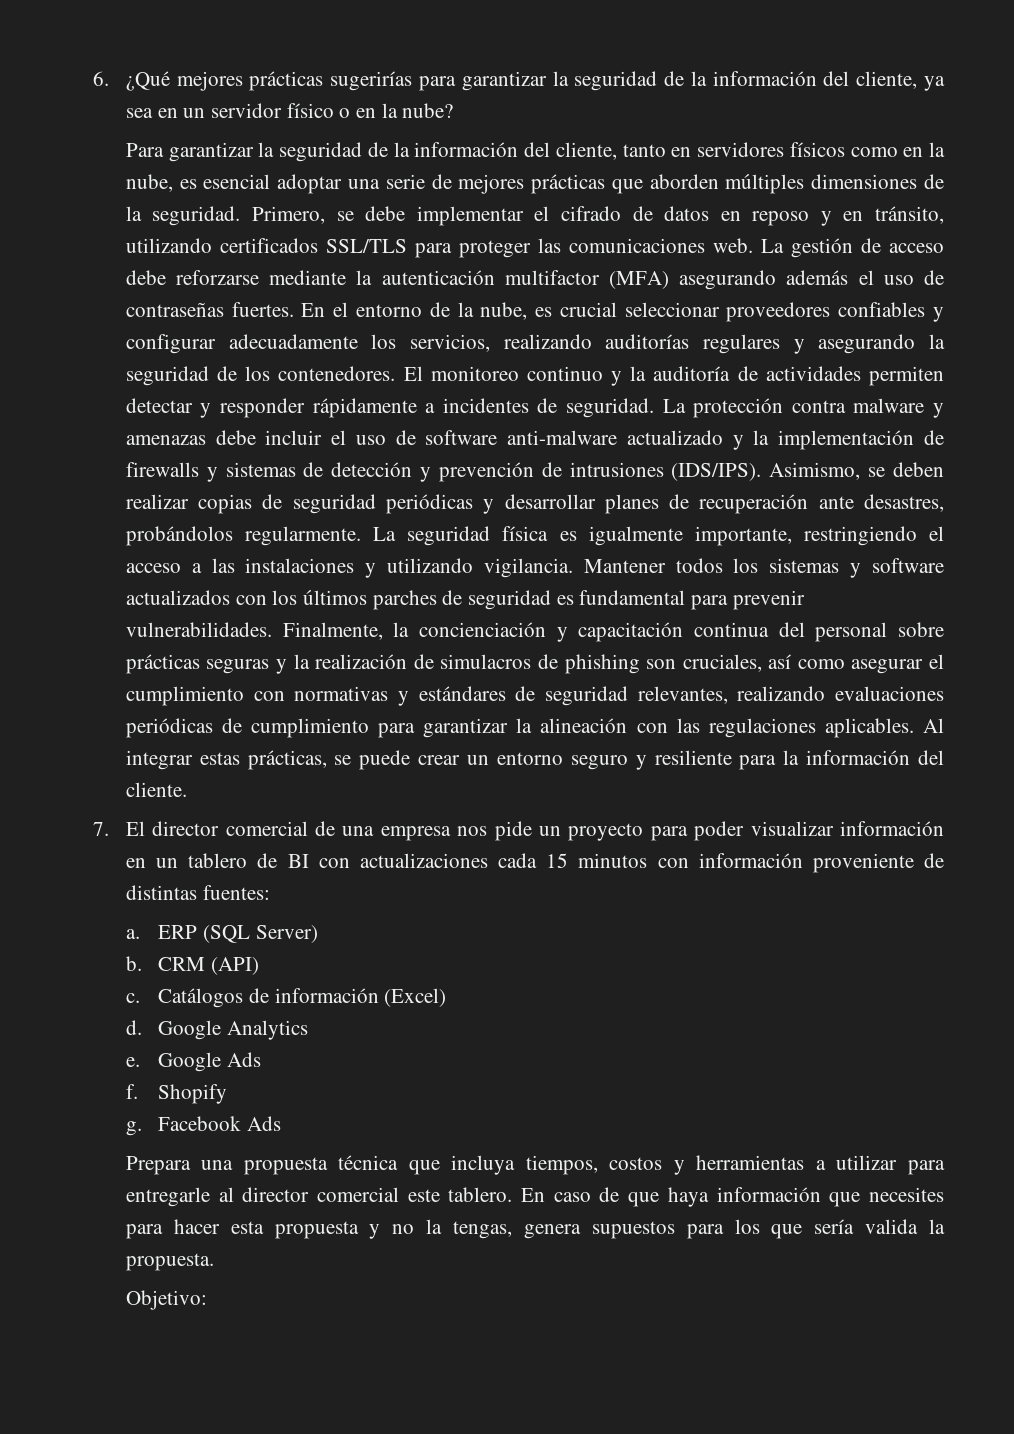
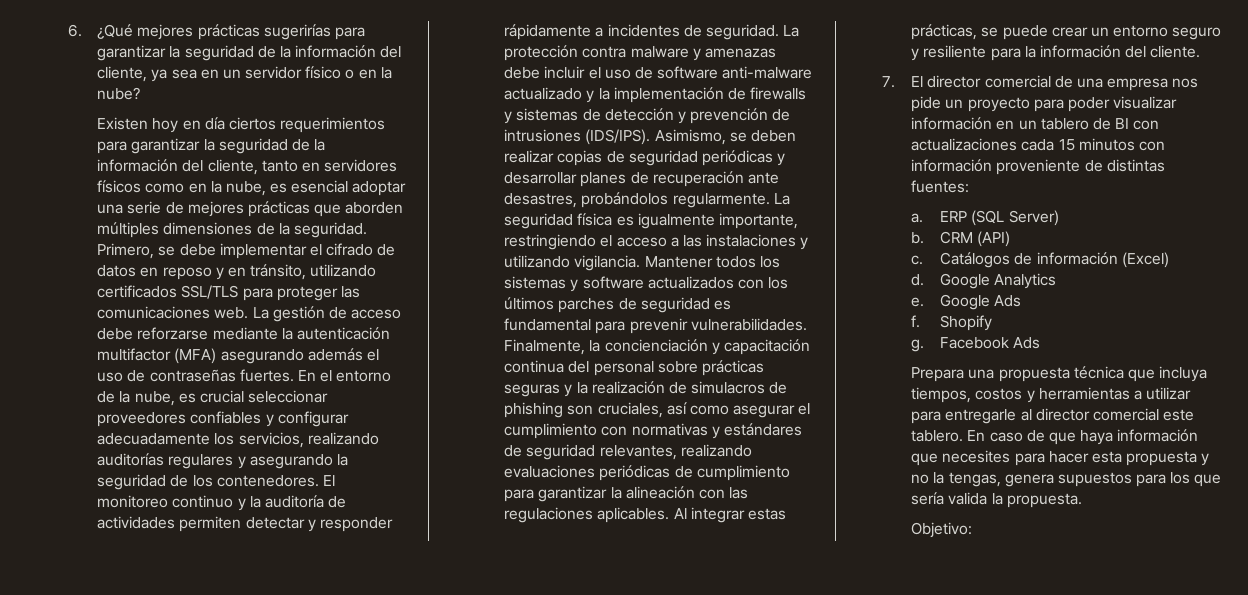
- Para garantizar la seguridad de la información del cliente, tanto en servidores físicos como en la nube, es esencial adoptar una serie de mejores prácticas que aborden múltiples dimensiones de la seguridad.
+ Existen hoy en día ciertos requerimientos para garantizar la seguridad de la información del cliente, tanto en servidores físicos como en la nube, es esencial adoptar una serie de mejores prácticas que aborden múltiples dimensiones de la seguridad.

